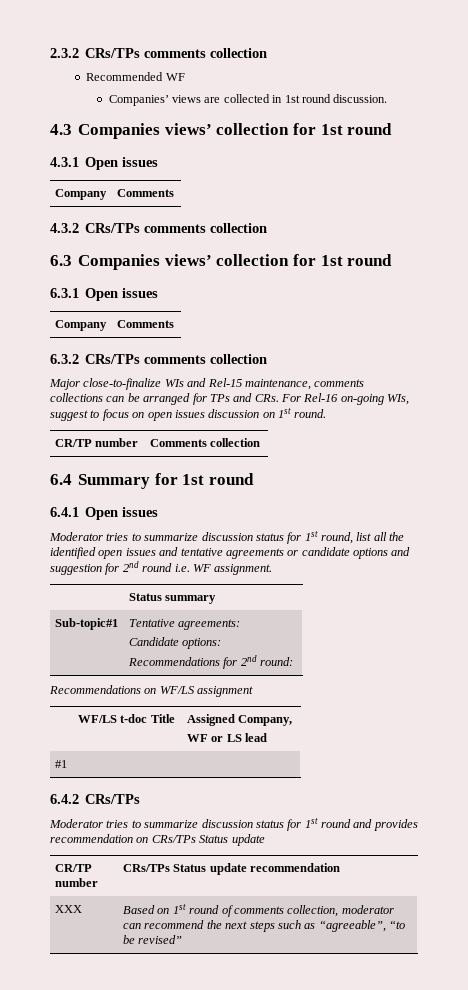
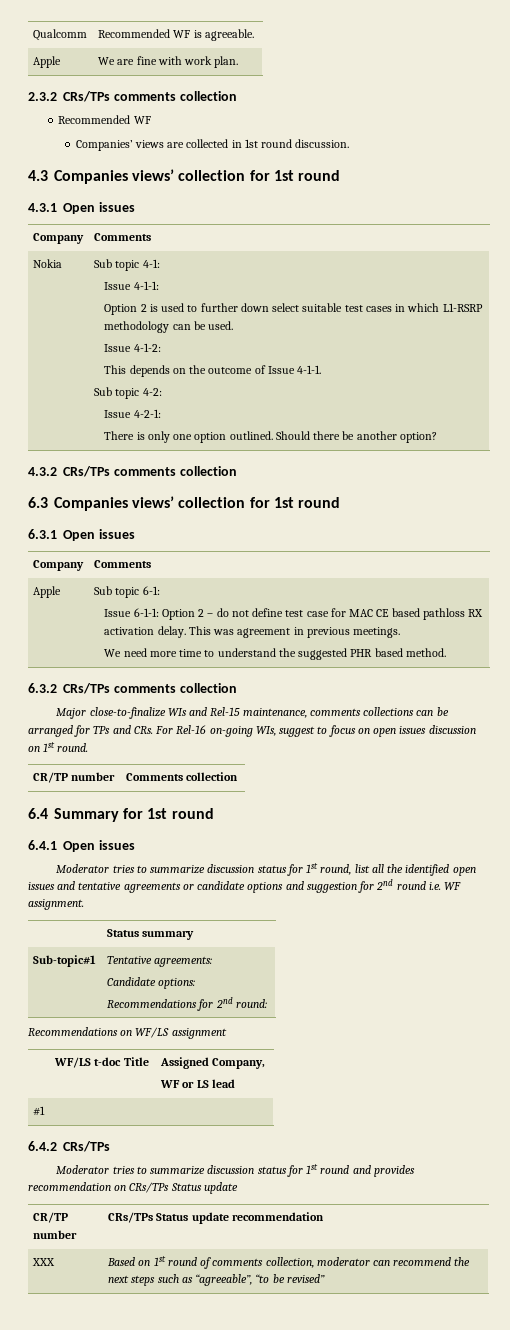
+ Qualcomm | Recommended WF is agreeable.
+ Apple | We are fine with work plan.
+ Nokia | Sub topic 4-1:
+ Issue 4-1-1:
+ Option 2 is used to further down select suitable test cases in which L1-RSRP methodology can be used.
+ Issue 4-1-2:
+ This depends on the outcome of Issue 4-1-1.
+ Sub topic 4-2:
+ Issue 4-2-1:
+ There is only one option outlined. Should there be another option?
+ Apple | Sub topic 6-1:
+ Issue 6-1-1: Option 2 – do not define test case for MAC CE based pathloss RX activation delay. This was agreement in previous meetings.
+ We need more time to understand the suggested PHR based method.

